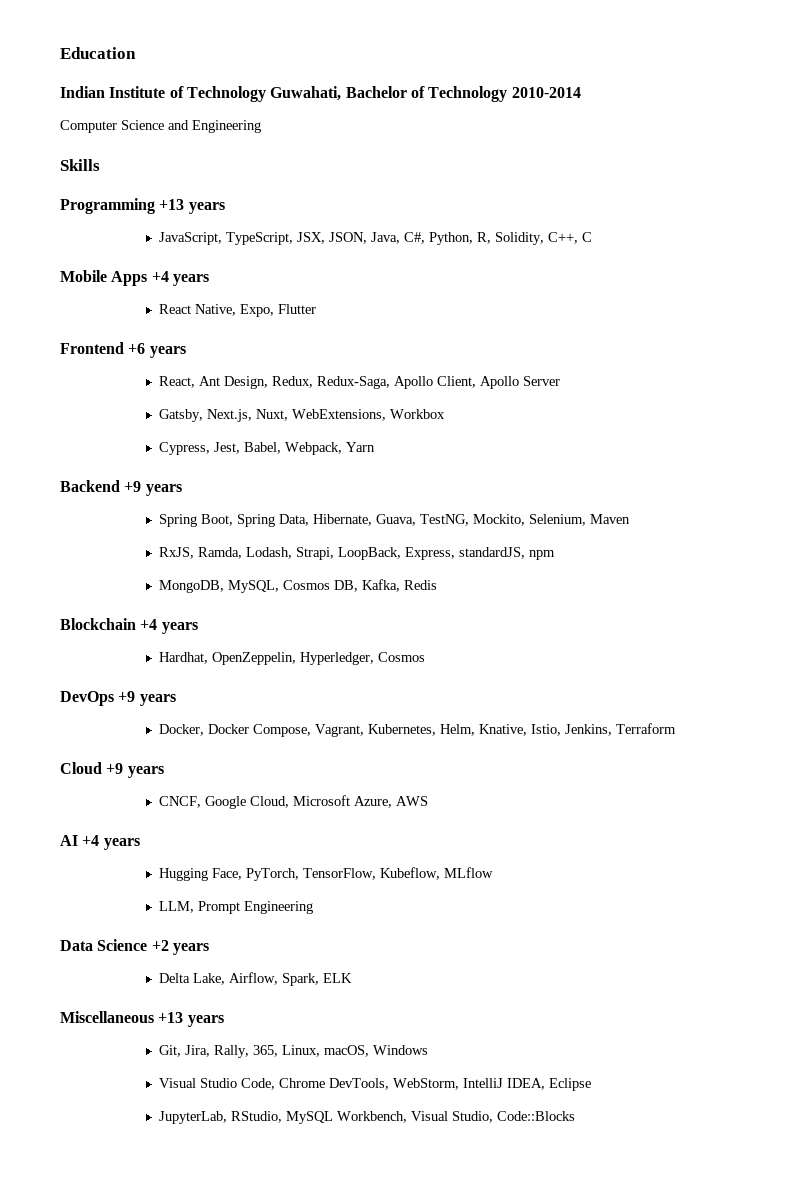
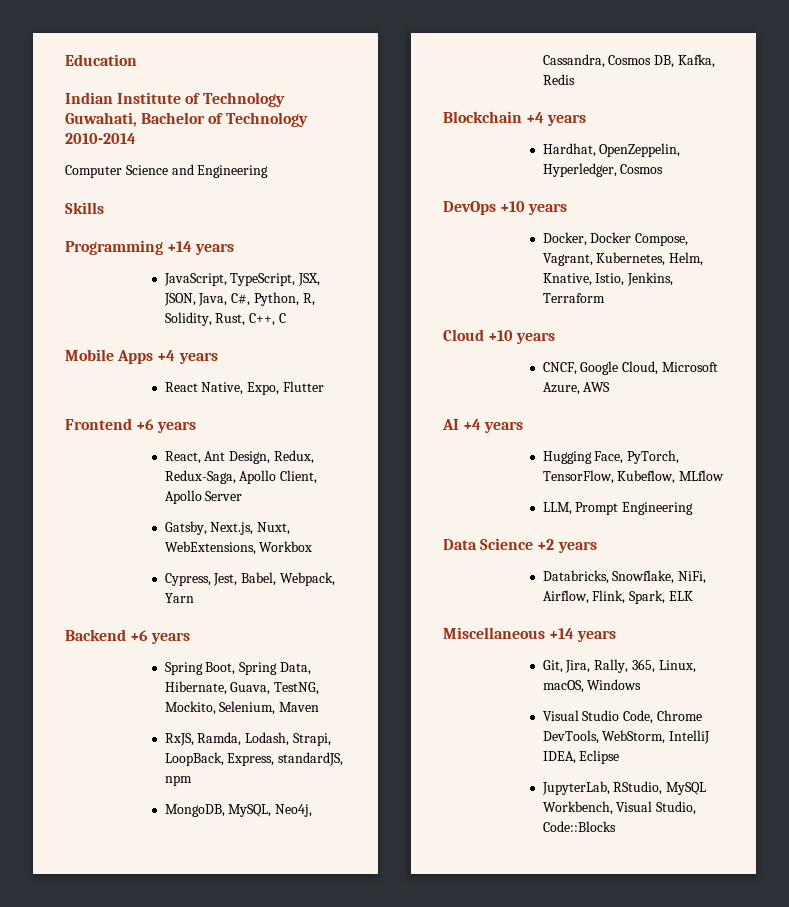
- Programming +13 years
+ Programming +14 years
- JavaScript, TypeScript, JSX, JSON, Java, C#, Python, R, Solidity, C++, C
+ JavaScript, TypeScript, JSX, JSON, Java, C#, Python, R, Solidity, Rust, C++, C
- Backend +9 years
+ Backend +6 years
- MongoDB, MySQL, Cosmos DB, Kafka, Redis
+ MongoDB, MySQL, Neo4j, Cassandra, Cosmos DB, Kafka, Redis
- DevOps +9 years
+ DevOps +10 years
- Cloud +9 years
+ Cloud +10 years
- Delta Lake, Airflow, Spark, ELK
+ Databricks, Snowflake, NiFi, Airflow, Flink, Spark, ELK
- Miscellaneous +13 years
+ Miscellaneous +14 years

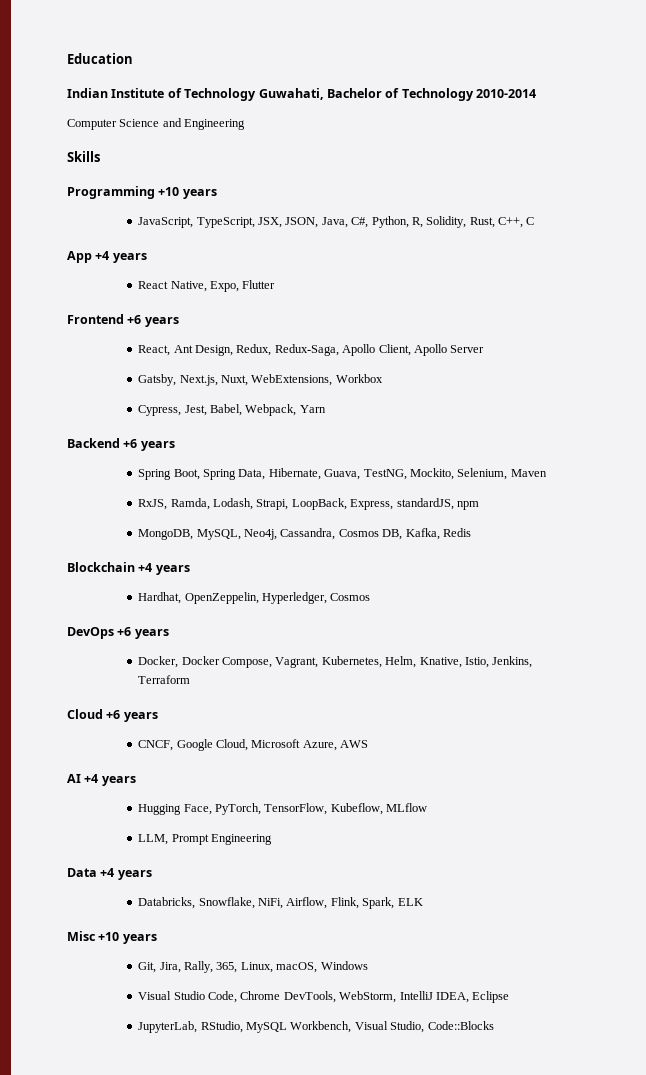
- Programming +14 years
+ Programming +10 years
- Mobile Apps +4 years
+ App +4 years
- DevOps +10 years
+ DevOps +6 years
- Cloud +10 years
+ Cloud +6 years
- Data Science +2 years
+ Data +4 years
- Miscellaneous +14 years
+ Misc +10 years

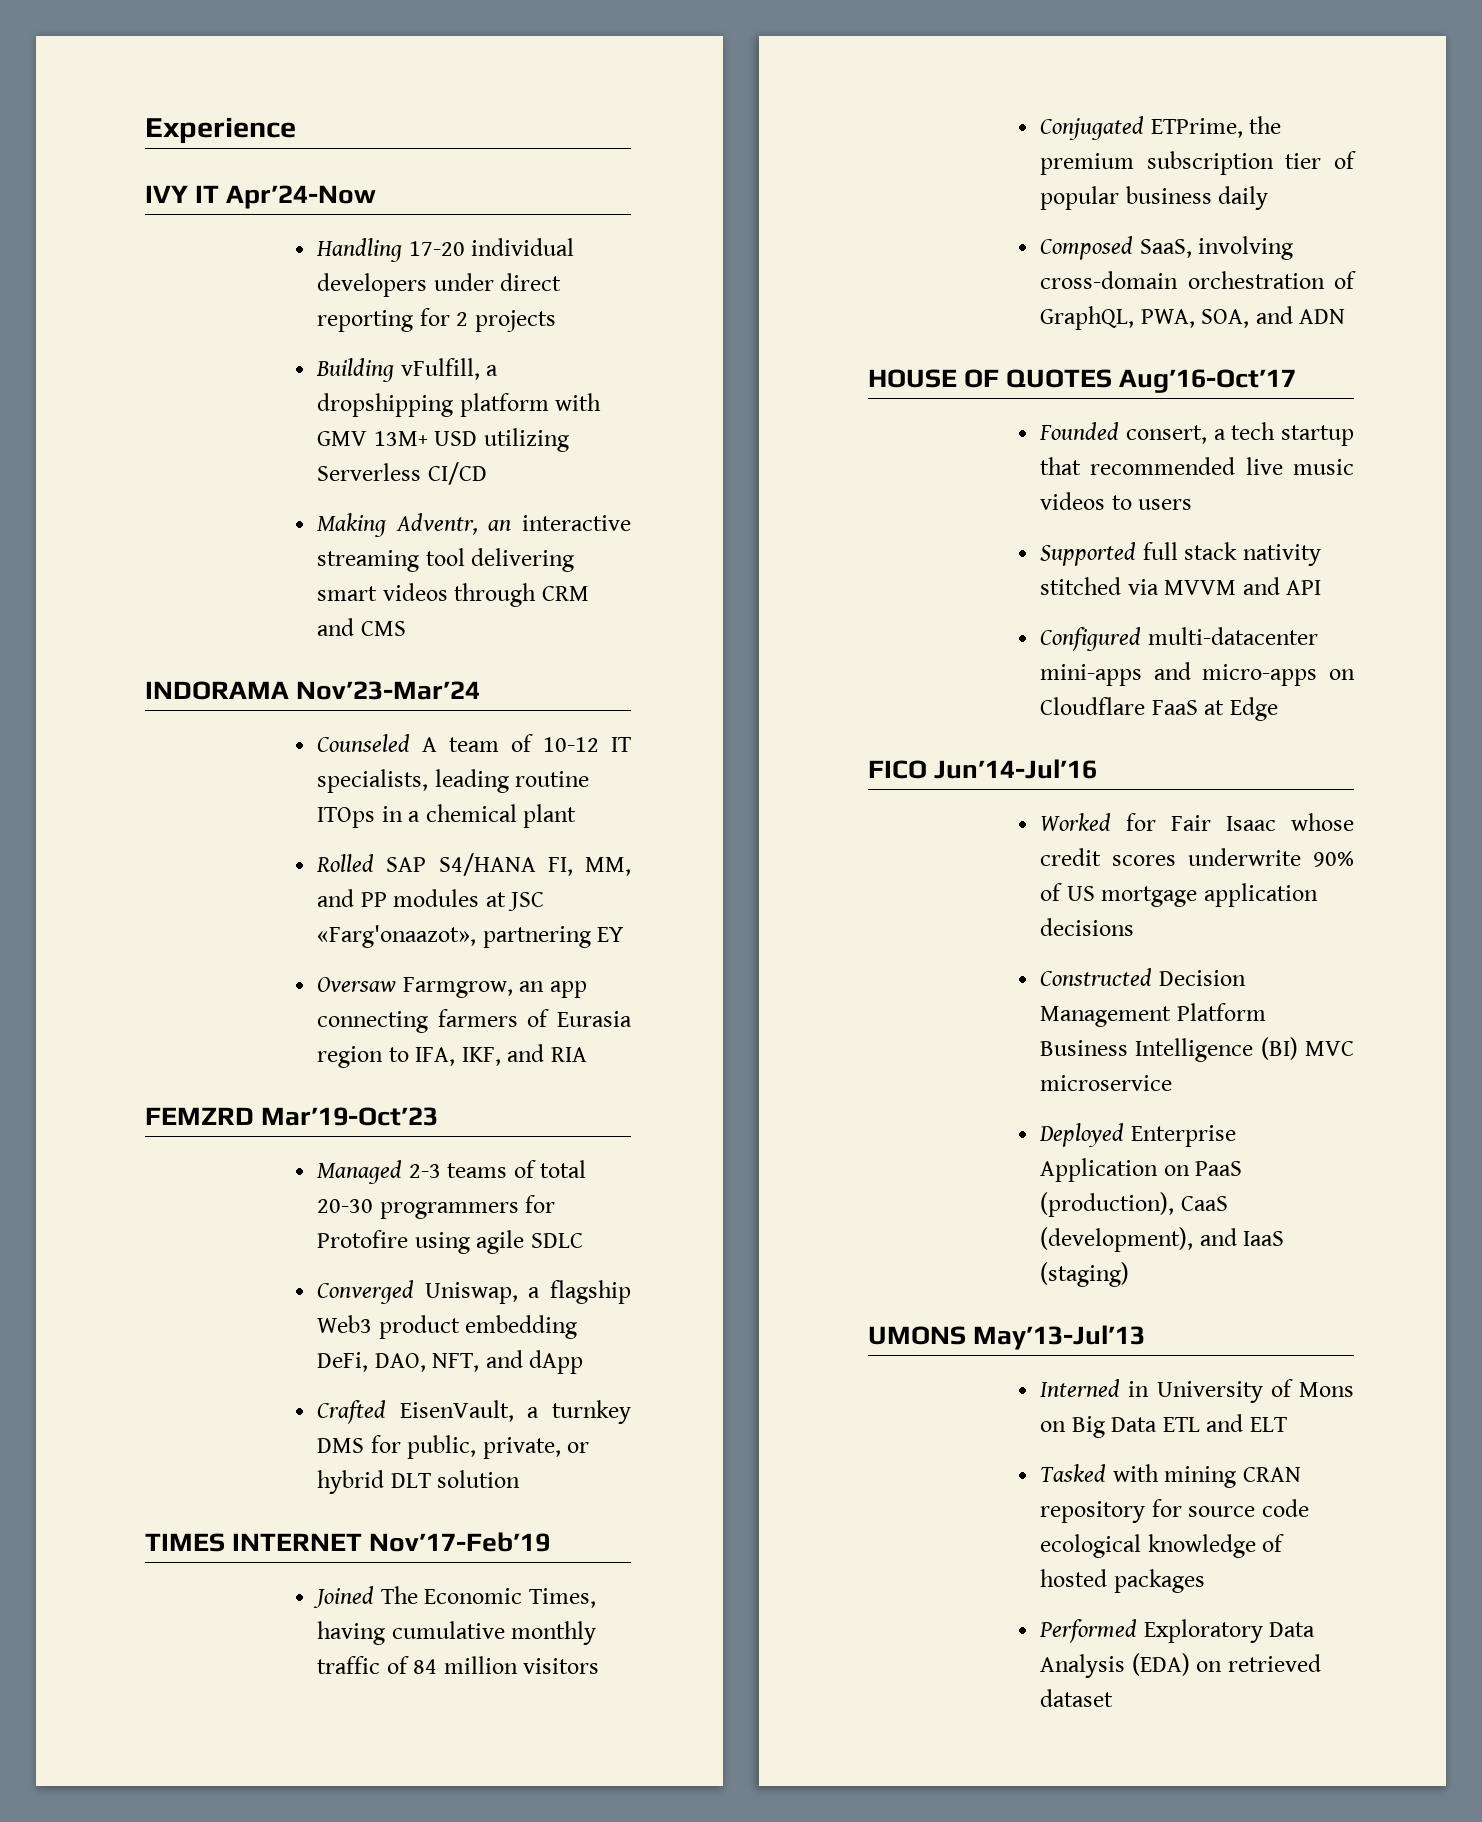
- Education
- Indian Institute of Technology Guwahati, Bachelor of Technology 2010-2014
- Computer Science and Engineering
- Skills
- Programming +10 years
- JavaScript, TypeScript, JSX, JSON, Java, C#, Python, R, Solidity, Rust, C++, C
- App +4 years
- React Native, Expo, Flutter
- Frontend +6 years
- React, Ant Design, Redux, Redux-Saga, Apollo Client, Apollo Server
- Gatsby, Next.js, Nuxt, WebExtensions, Workbox
- Cypress, Jest, Babel, Webpack, Yarn
- Backend +6 years
- Spring Boot, Spring Data, Hibernate, Guava, TestNG, Mockito, Selenium, Maven
- RxJS, Ramda, Lodash, Strapi, LoopBack, Express, standardJS, npm
- MongoDB, MySQL, Neo4j, Cassandra, Cosmos DB, Kafka, Redis
- Blockchain +4 years
- Hardhat, OpenZeppelin, Hyperledger, Cosmos
- DevOps +6 years
- Docker, Docker Compose, Vagrant, Kubernetes, Helm, Knative, Istio, Jenkins, Terraform
- Cloud +6 years
- CNCF, Google Cloud, Microsoft Azure, AWS
- AI +4 years
- Hugging Face, PyTorch, TensorFlow, Kubeflow, MLflow
- LLM, Prompt Engineering
- Data +4 years
- Databricks, Snowflake, NiFi, Airflow, Flink, Spark, ELK
- Misc +10 years
- Git, Jira, Rally, 365, Linux, macOS, Windows
- Visual Studio Code, Chrome DevTools, WebStorm, IntelliJ IDEA, Eclipse
- JupyterLab, RStudio, MySQL Workbench, Visual Studio, Code::Blocks
+ Experience
+ IVY IT Apr’24-Now
+ Handling 17-20 individual developers under direct reporting for 2 projects
+ Building vFulfill, a dropshipping platform with GMV 13M+ USD utilizing Serverless CI/CD
+ Making Adventr, an interactive streaming tool delivering smart videos through CRM and CMS
+ INDORAMA Nov’23-Mar’24
+ Counseled A team of 10-12 IT specialists, leading routine ITOps in a chemical plant
+ Rolled SAP S4/HANA FI, MM, and PP modules at JSC «Farg'onaazot», partnering EY
+ Oversaw Farmgrow, an app connecting farmers of Eurasia region to IFA, IKF, and RIA
+ FEMZRD Mar’19-Oct’23
+ Managed 2-3 teams of total 20-30 programmers for Protofire using agile SDLC
+ Converged Uniswap, a flagship Web3 product embedding DeFi, DAO, NFT, and dApp
+ Crafted EisenVault, a turnkey DMS for public, private, or hybrid DLT solution
+ TIMES INTERNET Nov’17-Feb’19
+ Joined The Economic Times, having cumulative monthly traffic of 84 million visitors
+ Conjugated ETPrime, the premium subscription tier of popular business daily
+ Composed SaaS, involving cross-domain orchestration of GraphQL, PWA, SOA, and ADN
+ HOUSE OF QUOTES Aug’16-Oct’17
+ Founded consert, a tech startup that recommended live music videos to users
+ Supported full stack nativity stitched via MVVM and API
+ Configured multi-datacenter mini-apps and micro-apps on Cloudflare FaaS at Edge
+ FICO Jun’14-Jul’16
+ Worked for Fair Isaac whose credit scores underwrite 90% of US mortgage application decisions
+ Constructed Decision Management Platform Business Intelligence (BI) MVC microservice
+ Deployed Enterprise Application on PaaS (production), CaaS (development), and IaaS (staging)
+ UMONS May’13-Jul’13
+ Interned in University of Mons on Big Data ETL and ELT
+ Tasked with mining CRAN repository for source code ecological knowledge of hosted packages
+ Performed Exploratory Data Analysis (EDA) on retrieved dataset

